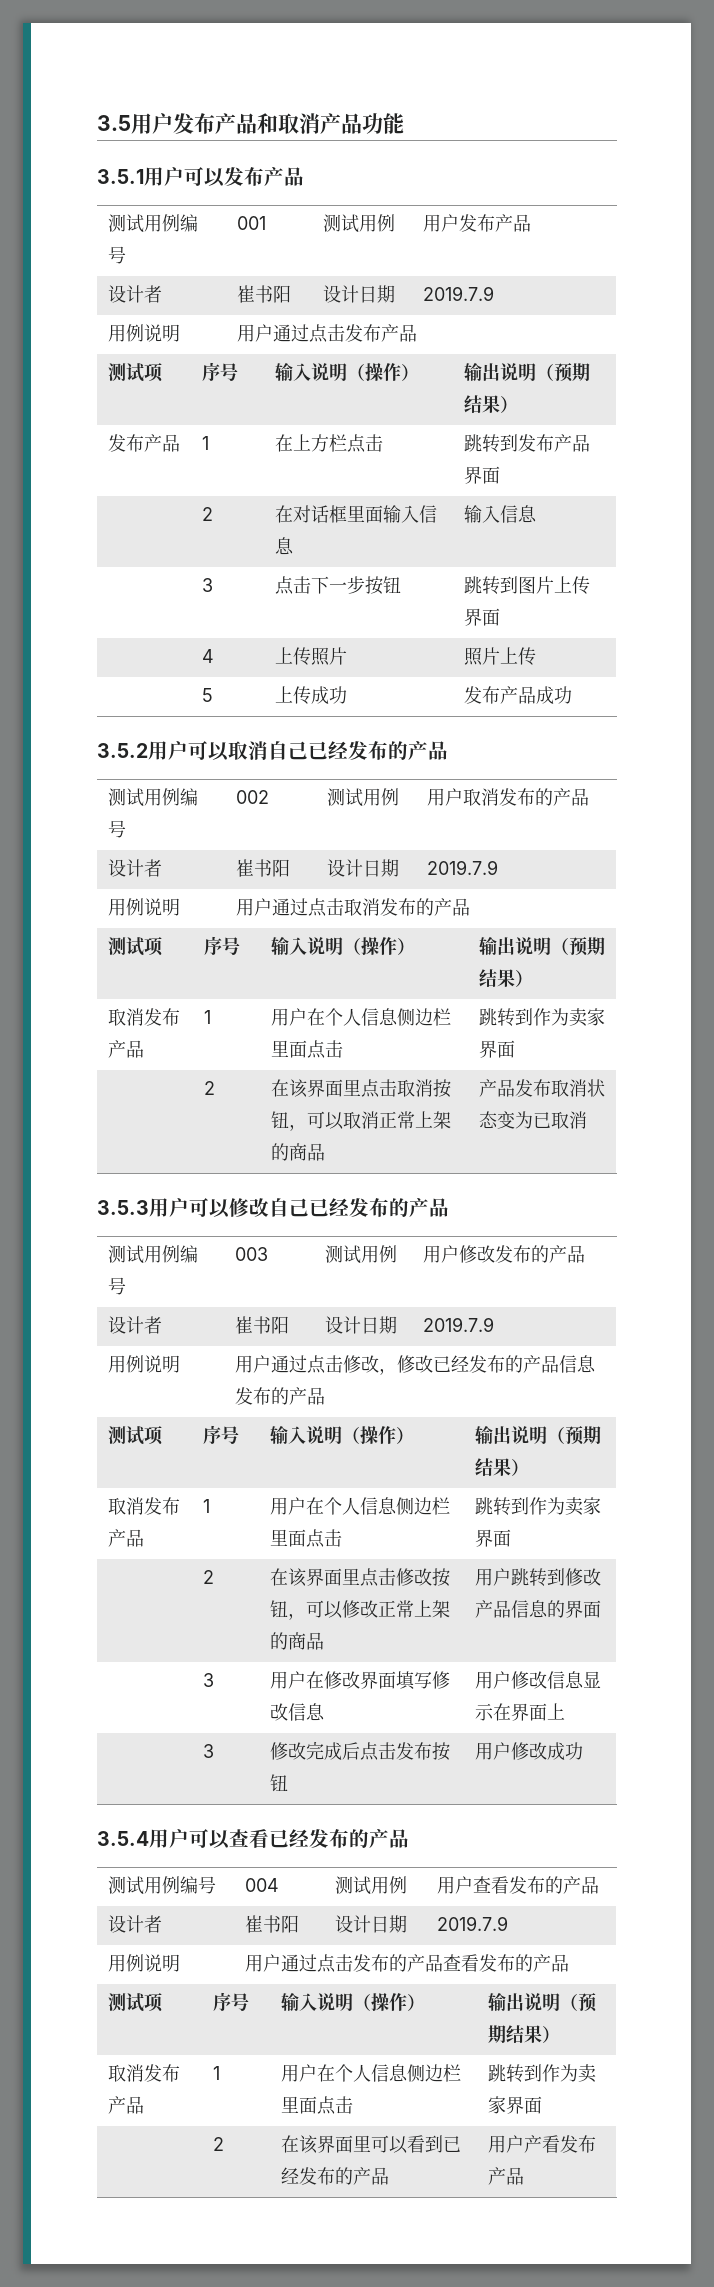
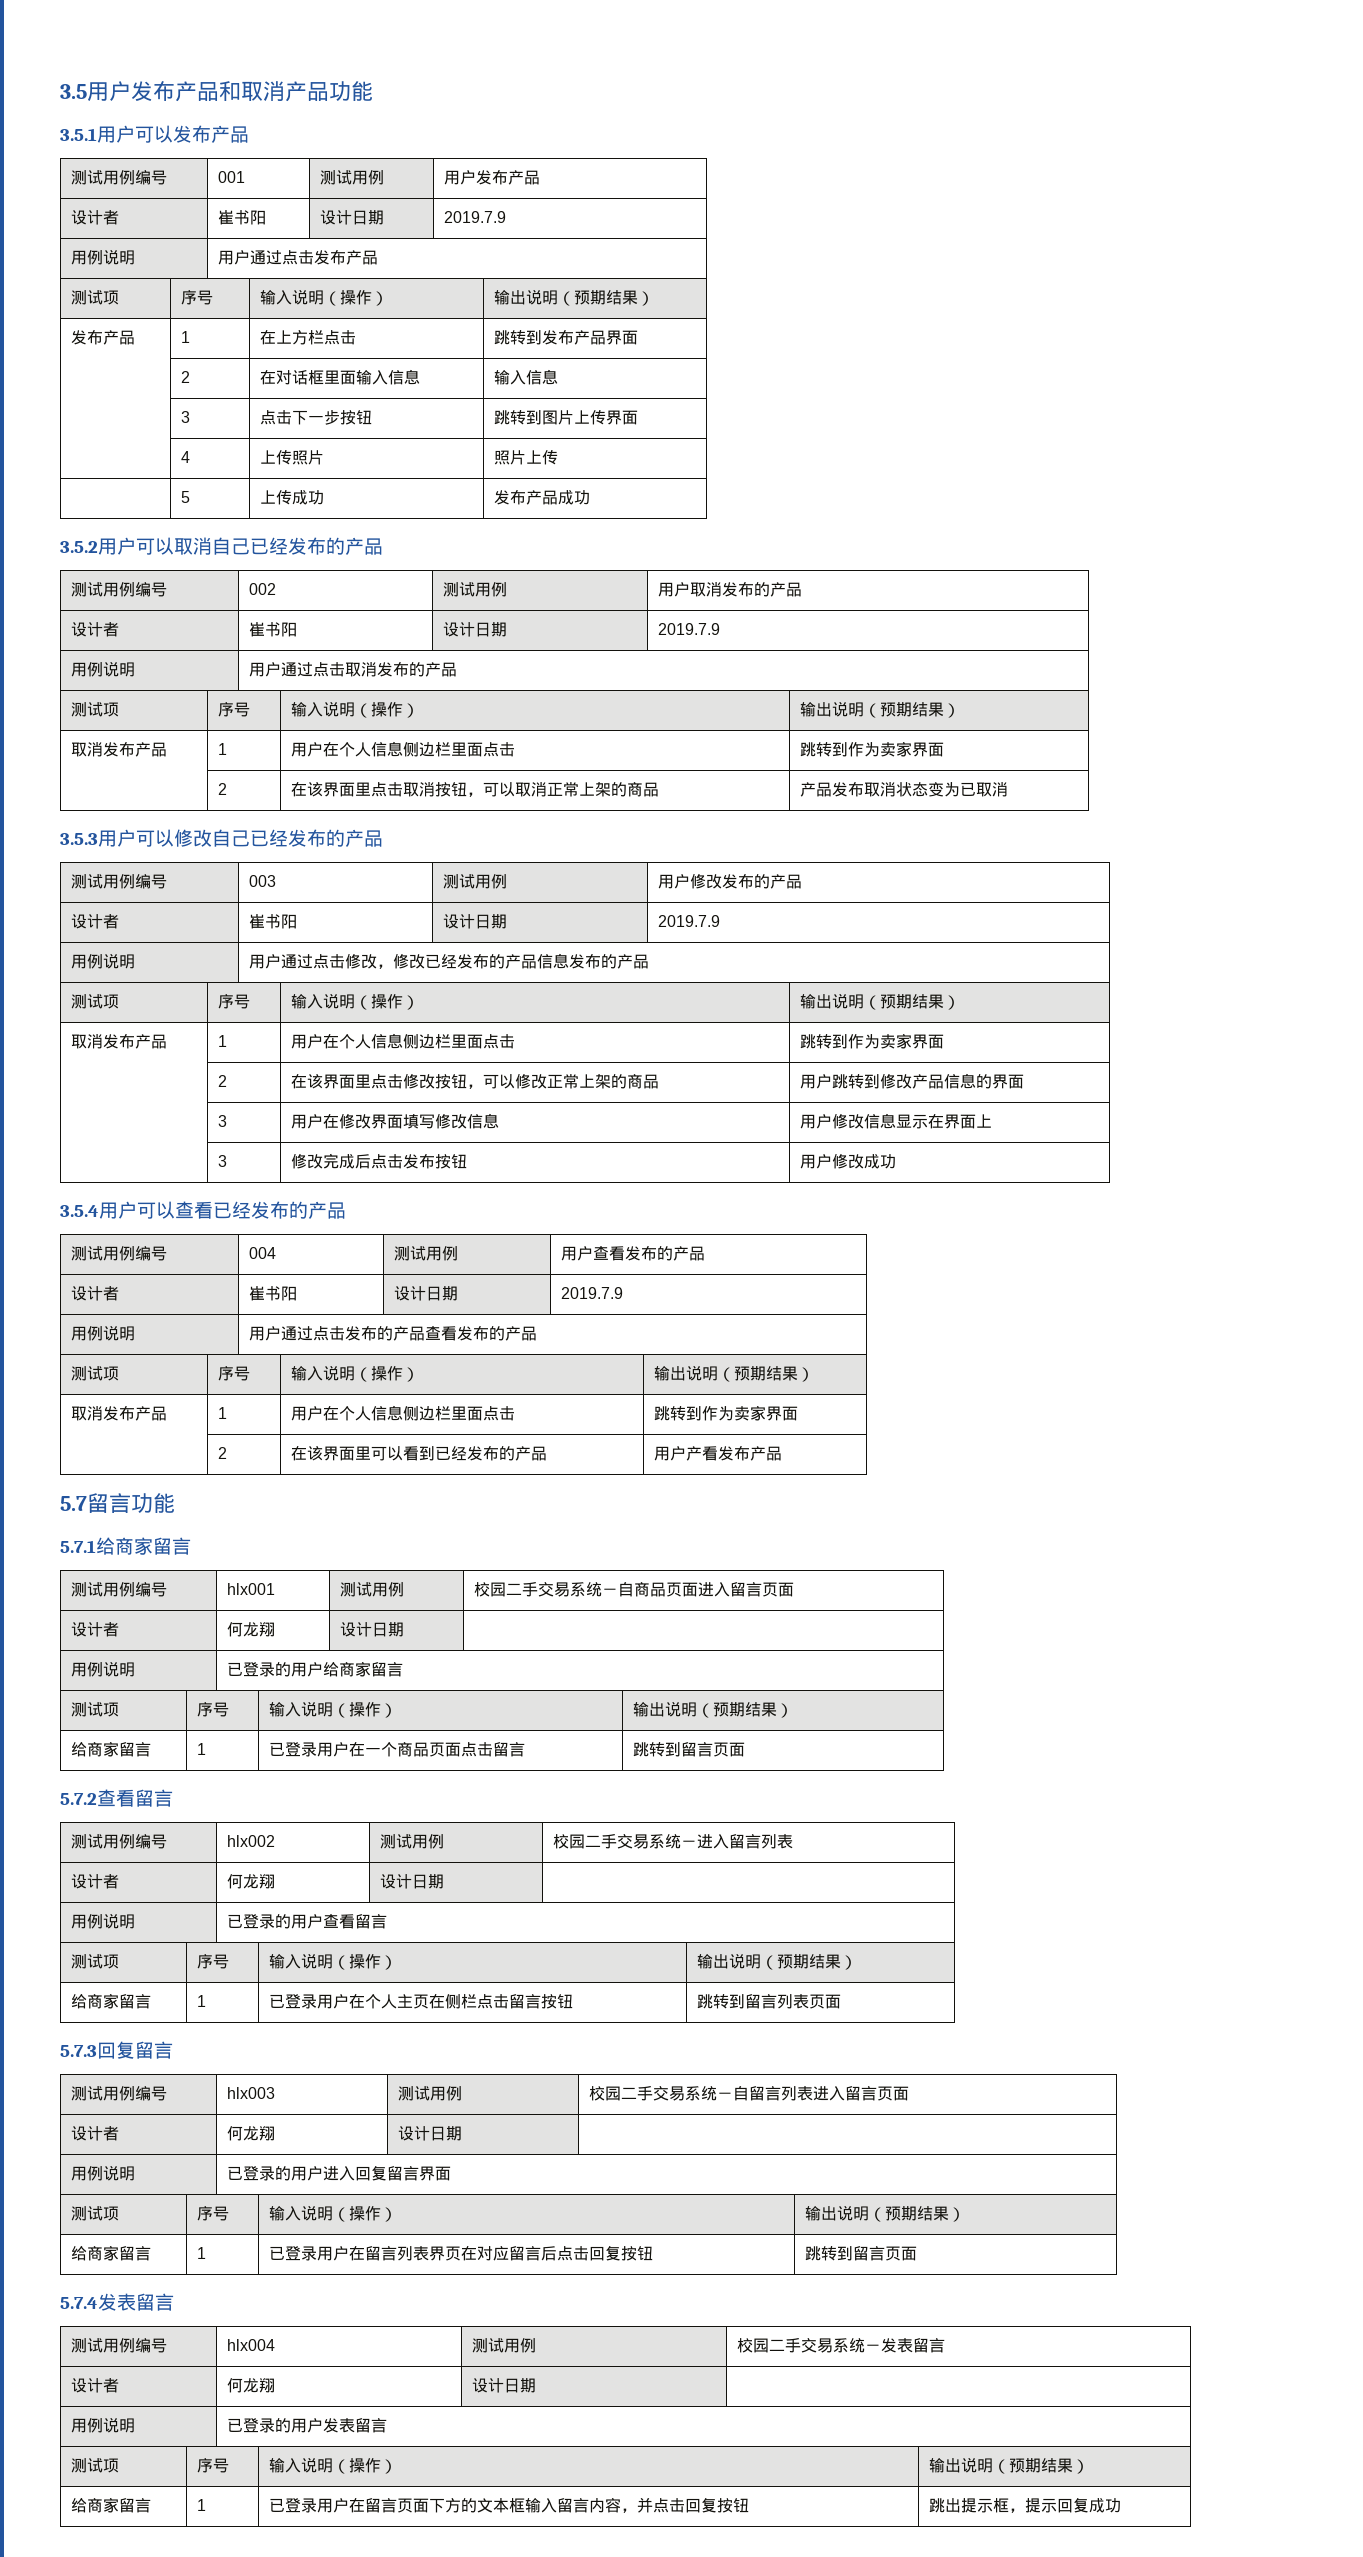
+ 5.7留言功能
+ 5.7.1给商家留言
+ 测试用例编号 | hlx001 | 测试用例 | 校园二手交易系统－自商品页面进入留言页面
+ 设计者 | 何龙翔 | 设计日期 |
+ 用例说明 | 已登录的用户给商家留言
+ 测试项 | 序号 | 输入说明（操作） | 输出说明（预期结果）
+ 给商家留言 | 1 | 已登录用户在一个商品页面点击留言 | 跳转到留言页面
+ 5.7.2查看留言
+ 测试用例编号 | hlx002 | 测试用例 | 校园二手交易系统－进入留言列表
+ 设计者 | 何龙翔 | 设计日期 |
+ 用例说明 | 已登录的用户查看留言
+ 测试项 | 序号 | 输入说明（操作） | 输出说明（预期结果）
+ 给商家留言 | 1 | 已登录用户在个人主页在侧栏点击留言按钮 | 跳转到留言列表页面
+ 5.7.3回复留言
+ 测试用例编号 | hlx003 | 测试用例 | 校园二手交易系统－自留言列表进入留言页面
+ 设计者 | 何龙翔 | 设计日期 |
+ 用例说明 | 已登录的用户进入回复留言界面
+ 测试项 | 序号 | 输入说明（操作） | 输出说明（预期结果）
+ 给商家留言 | 1 | 已登录用户在留言列表界页在对应留言后点击回复按钮 | 跳转到留言页面
+ 5.7.4发表留言
+ 测试用例编号 | hlx004 | 测试用例 | 校园二手交易系统－发表留言
+ 设计者 | 何龙翔 | 设计日期 |
+ 用例说明 | 已登录的用户发表留言
+ 测试项 | 序号 | 输入说明（操作） | 输出说明（预期结果）
+ 给商家留言 | 1 | 已登录用户在留言页面下方的文本框输入留言内容，并点击回复按钮 | 跳出提示框，提示回复成功

